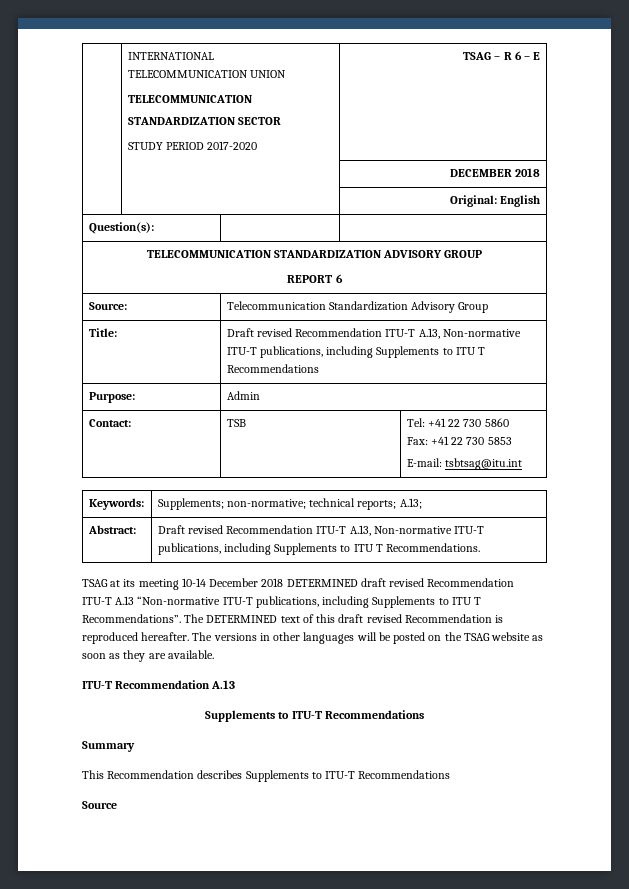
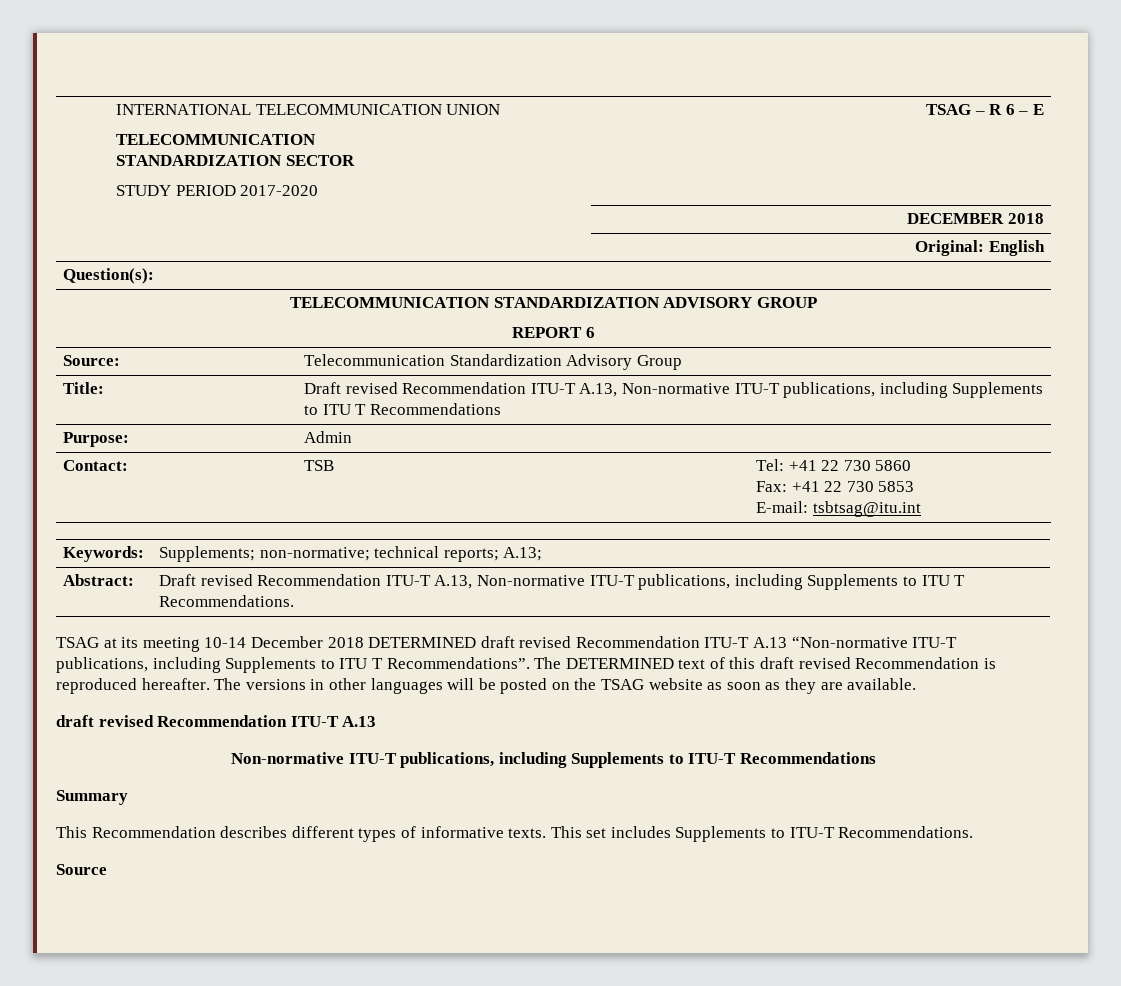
  The versions in other languages will be posted on the TSAG website as soon as they are available.
- ITU-T Recommendation A.13
- Supplements to ITU-T Recommendations
+ draft revised Recommendation ITU-T A.13
+ Non-normative ITU-T publications, including Supplements to ITU-T Recommendations
- This Recommendation describes Supplements to ITU-T Recommendations
+ This Recommendation describes different types of informative texts. This set includes Supplements to ITU-T Recommendations.

